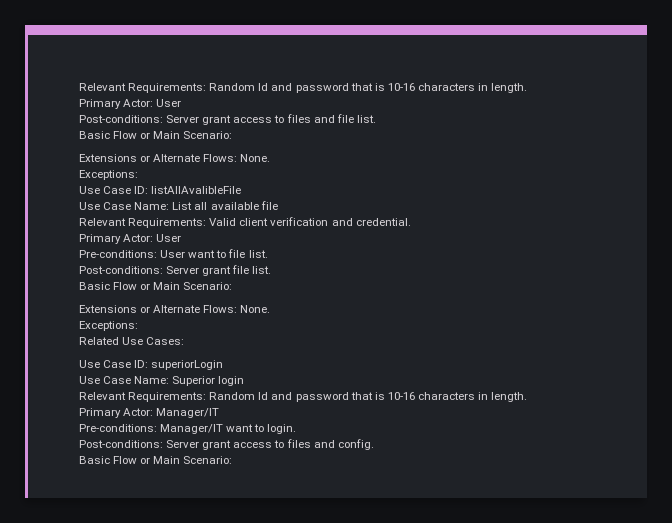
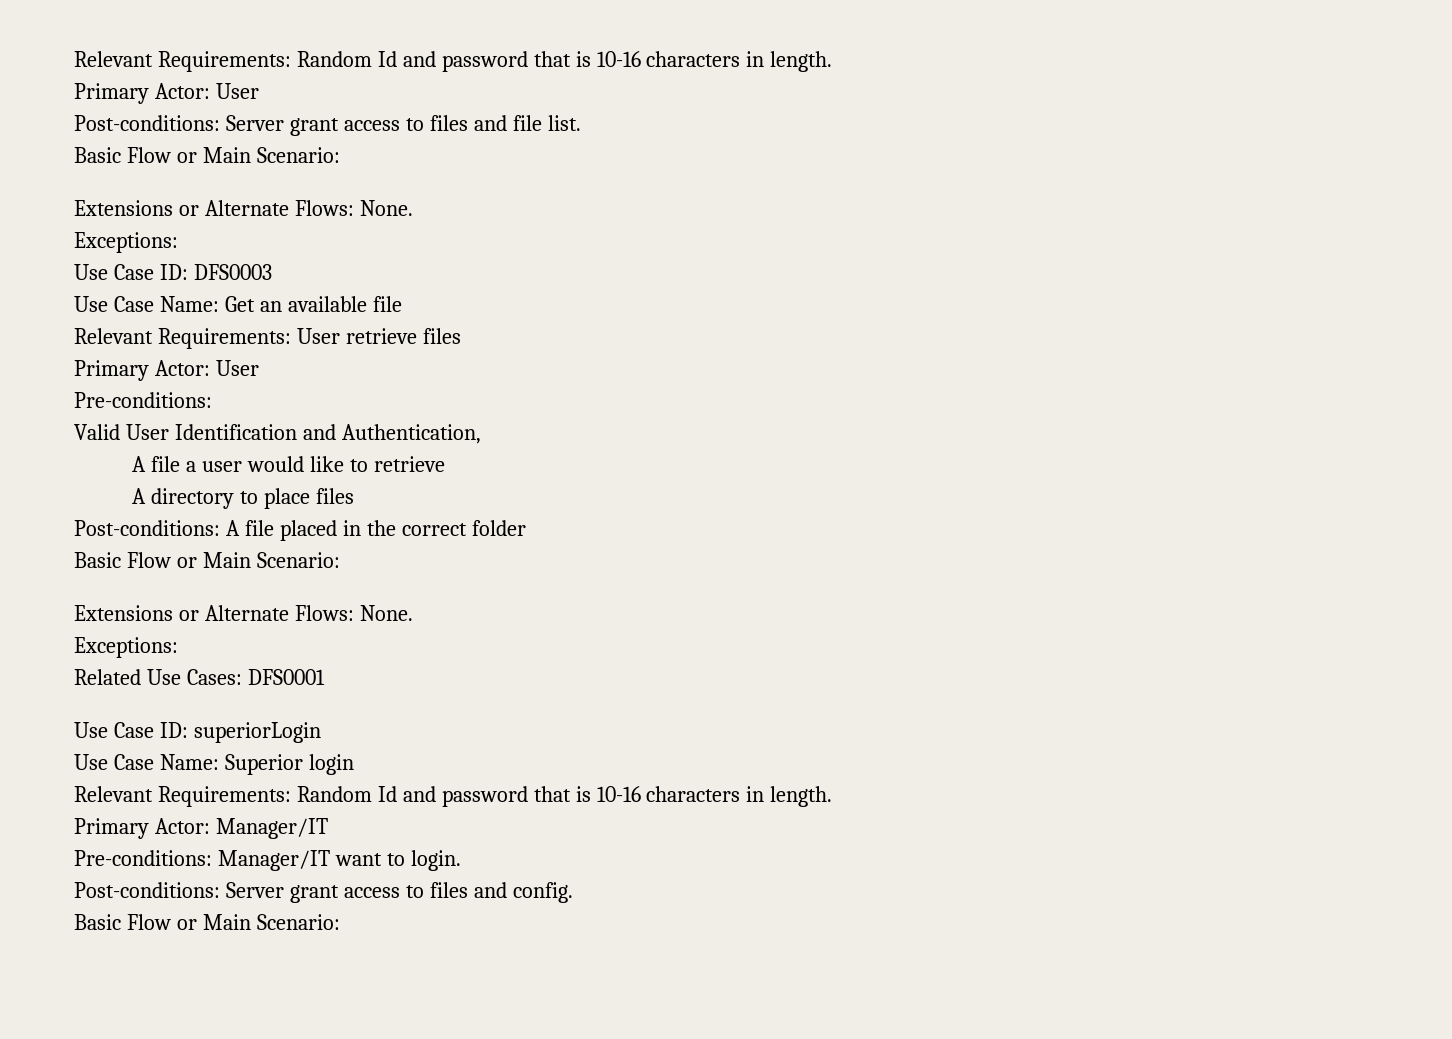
- Use Case ID: listAllAvalibleFile
- Use Case Name: List all available file
+ Use Case ID: DFS0003
+ Use Case Name: Get an available file
- Relevant Requirements: Valid client verification and credential.
+ Relevant Requirements: User retrieve files
  Primary Actor: User
- Pre-conditions: User want to file list.
- Post-conditions: Server grant file list.
+ Pre-conditions:
+ Valid User Identification and Authentication,
+ A file a user would like to retrieve
+ A directory to place files
+ Post-conditions: A file placed in the correct folder
- Related Use Cases:
+ Related Use Cases: DFS0001

